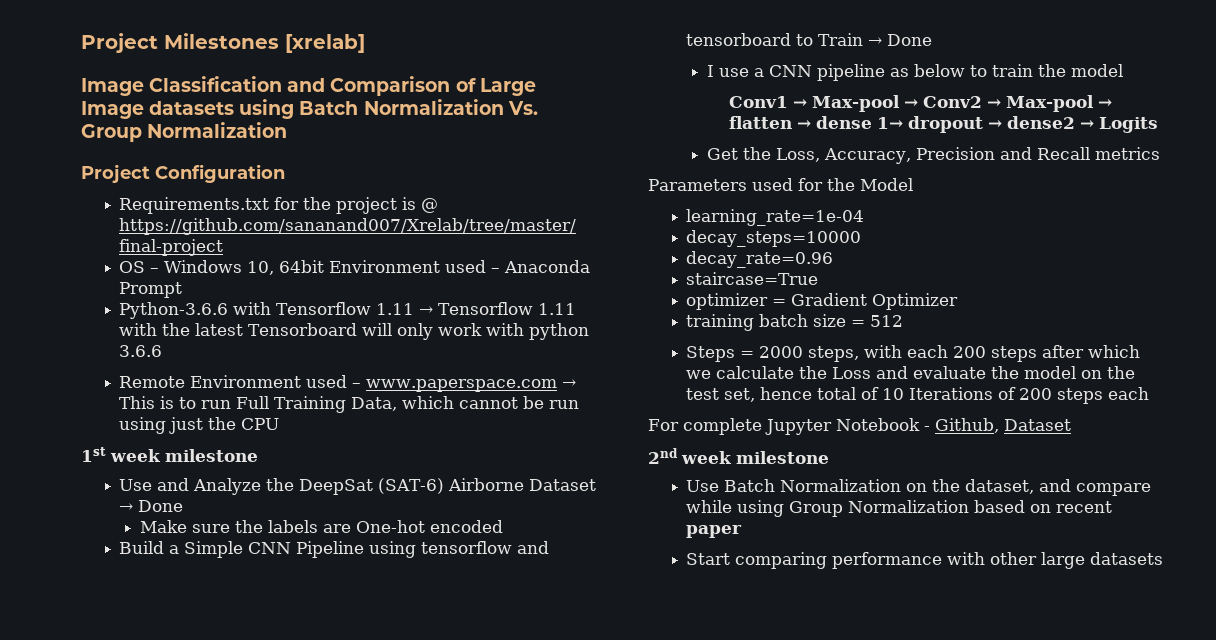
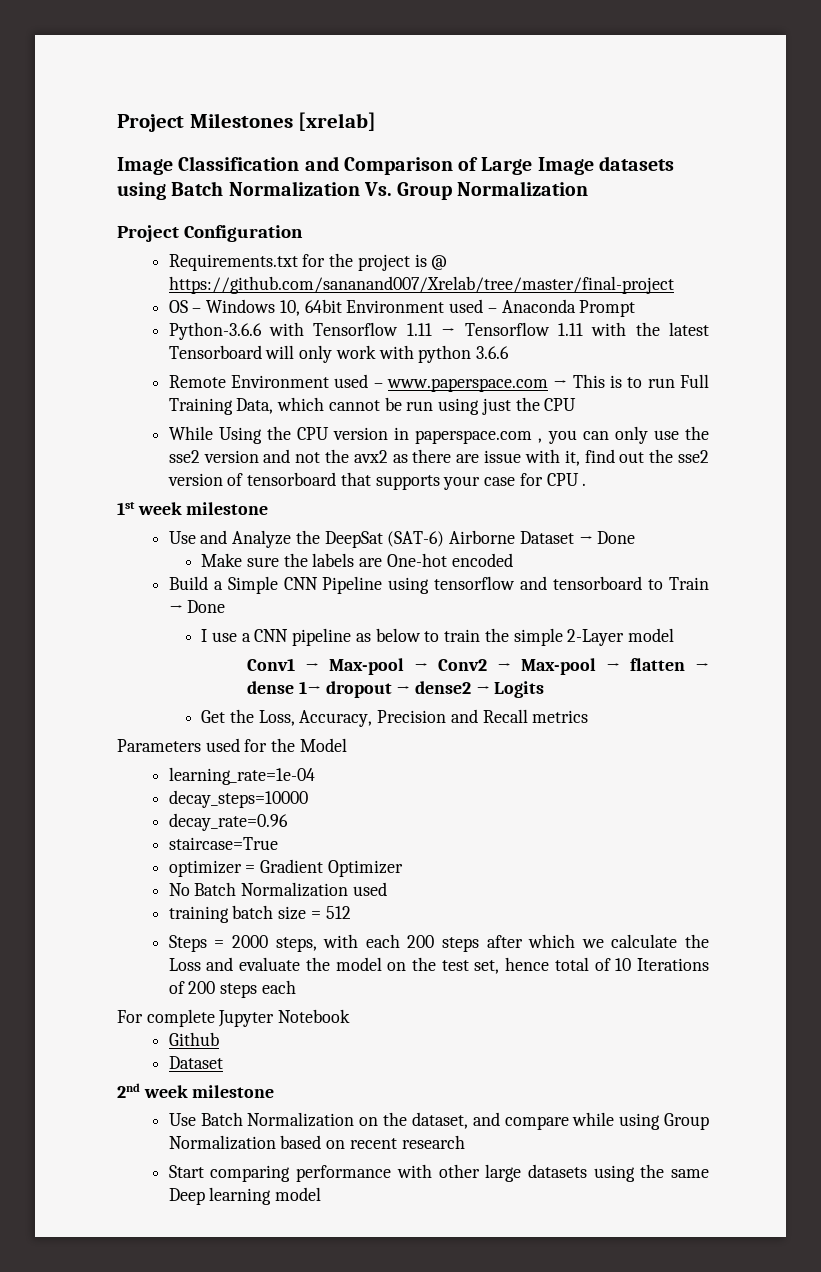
+ While Using the CPU version in paperspace.com , you can only use the sse2 version and not the avx2 as there are issue with it, find out the sse2 version of tensorboard that supports your case for CPU .
- I use a CNN pipeline as below to train the model
+ I use a CNN pipeline as below to train the simple 2-Layer model
+ No Batch Normalization used
- For complete Jupyter Notebook - Github, Dataset
+ For complete Jupyter Notebook
+ Github
+ Dataset
- Use Batch Normalization on the dataset, and compare while using Group Normalization based on recent paper
+ Use Batch Normalization on the dataset, and compare while using Group Normalization based on recent research
- Start comparing performance with other large datasets
+ Start comparing performance with other large datasets using the same Deep learning model

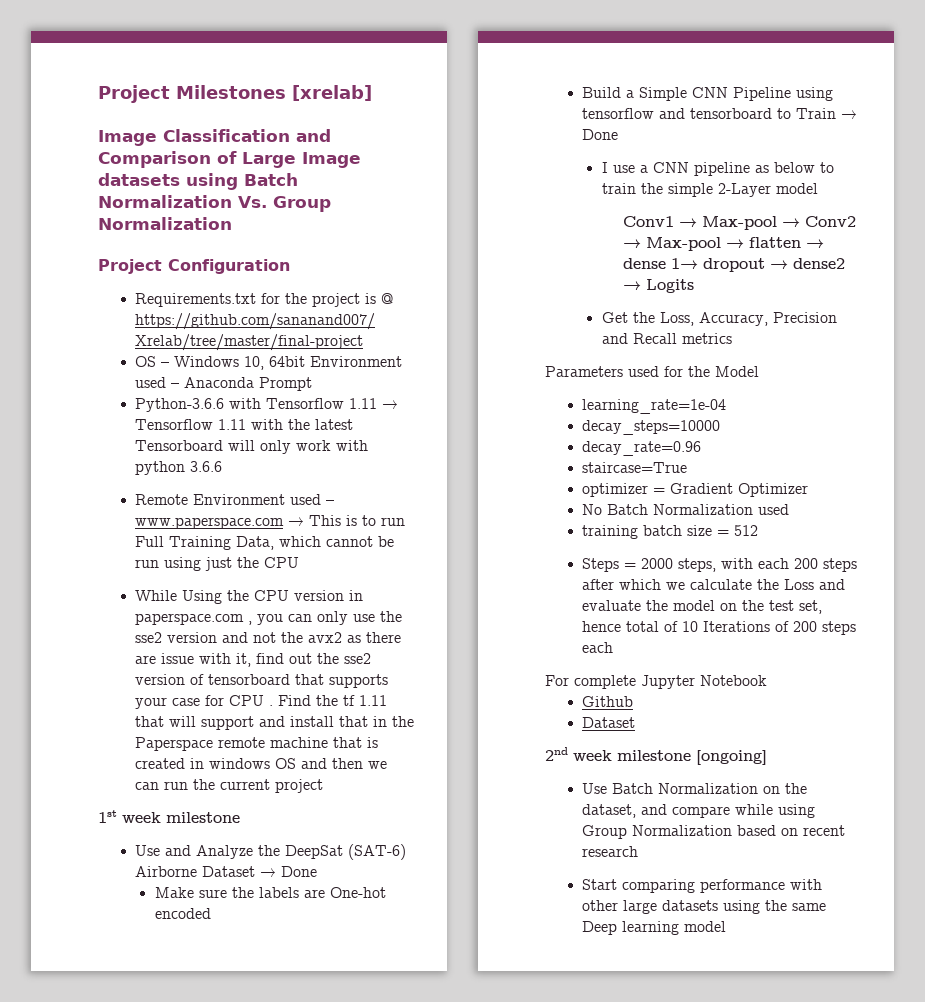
+ Find the tf 1.11 that will support and install that in the Paperspace remote machine that is created in windows OS and then we can run the current project
- 2nd week milestone
+ 2nd week milestone [ongoing]

